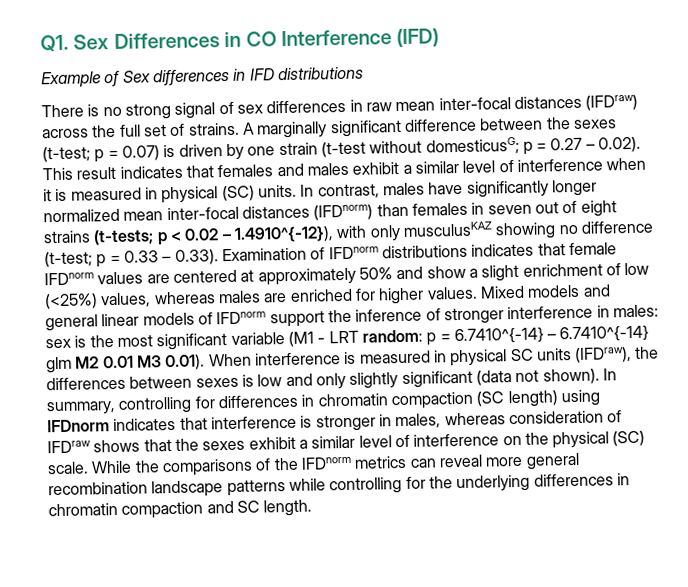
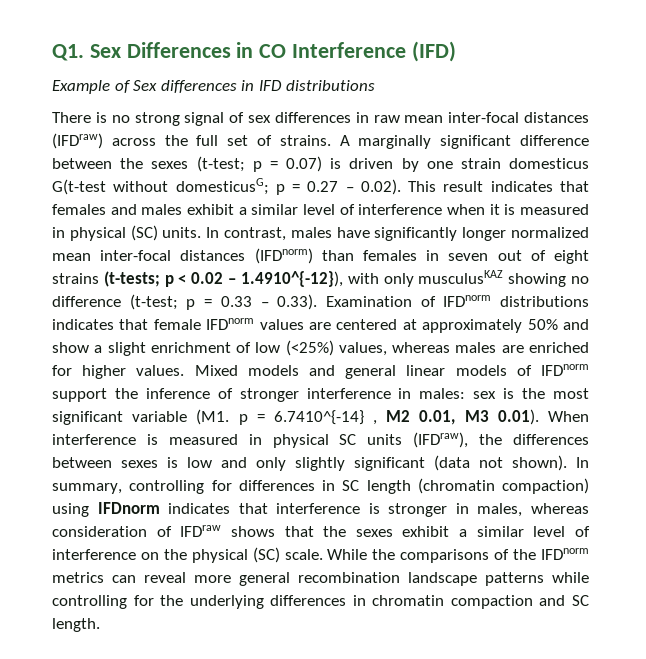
- A marginally significant difference between the sexes (t-test; p = 0.07) is driven by one strain (t-test without domesticusG; p = 0.27 – 0.02). This result indicates that females and males exhibit a similar level of interference when it is measured in physical (SC) units.
+ A marginally significant difference between the sexes (t-test; p = 0.07) is driven by one strain domesticus G(t-test without domesticusG; p = 0.27 – 0.02). This result indicates that females and males exhibit a similar level of interference when it is measured in physical (SC) units.
- Mixed models and general linear models of IFDnorm support the inference of stronger interference in males: sex is the most significant variable (M1 - LRT random: p = 6.7410^{-14} – 6.7410^{-14} glm M2 0.01 M3 0.01). When interference is measured in physical SC units (IFDraw), the differences between sexes is low and only slightly significant (data not shown).
+ Mixed models and general linear models of IFDnorm support the inference of stronger interference in males: sex is the most significant variable (M1. p = 6.7410^{-14} , M2 0.01, M3 0.01). When interference is measured in physical SC units (IFDraw), the differences between sexes is low and only slightly significant (data not shown).
- In summary, controlling for differences in chromatin compaction (SC length) using IFDnorm indicates that interference is stronger in males, whereas consideration of IFDraw shows that the sexes exhibit a similar level of interference on the physical (SC) scale.
+ In summary, controlling for differences in SC length (chromatin compaction) using IFDnorm indicates that interference is stronger in males, whereas consideration of IFDraw shows that the sexes exhibit a similar level of interference on the physical (SC) scale.

